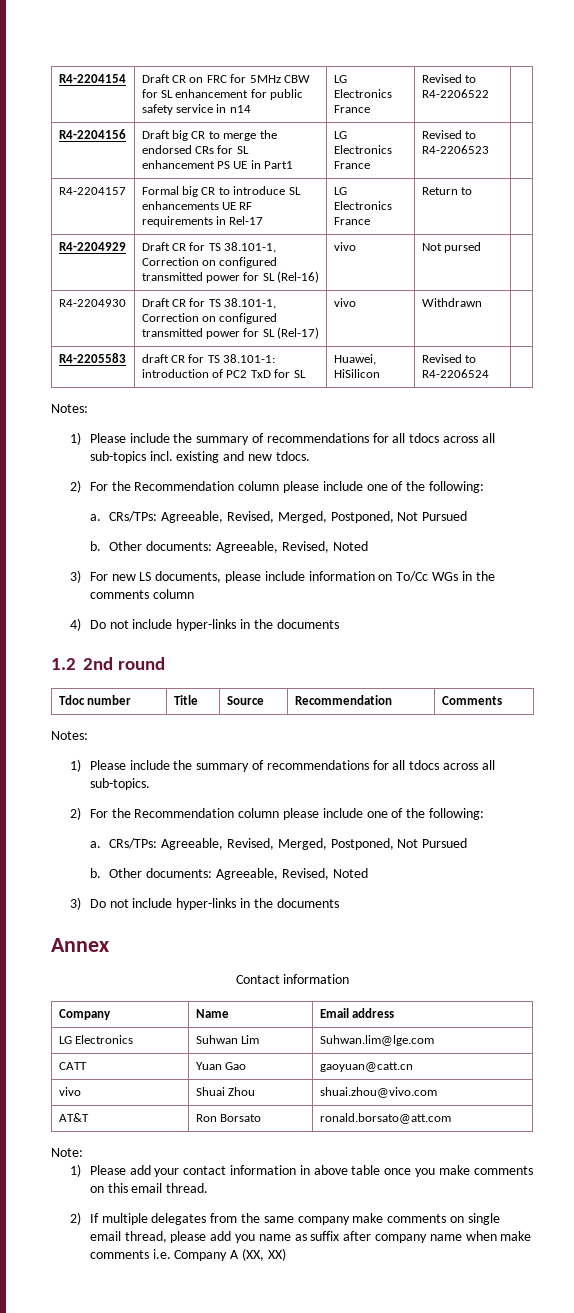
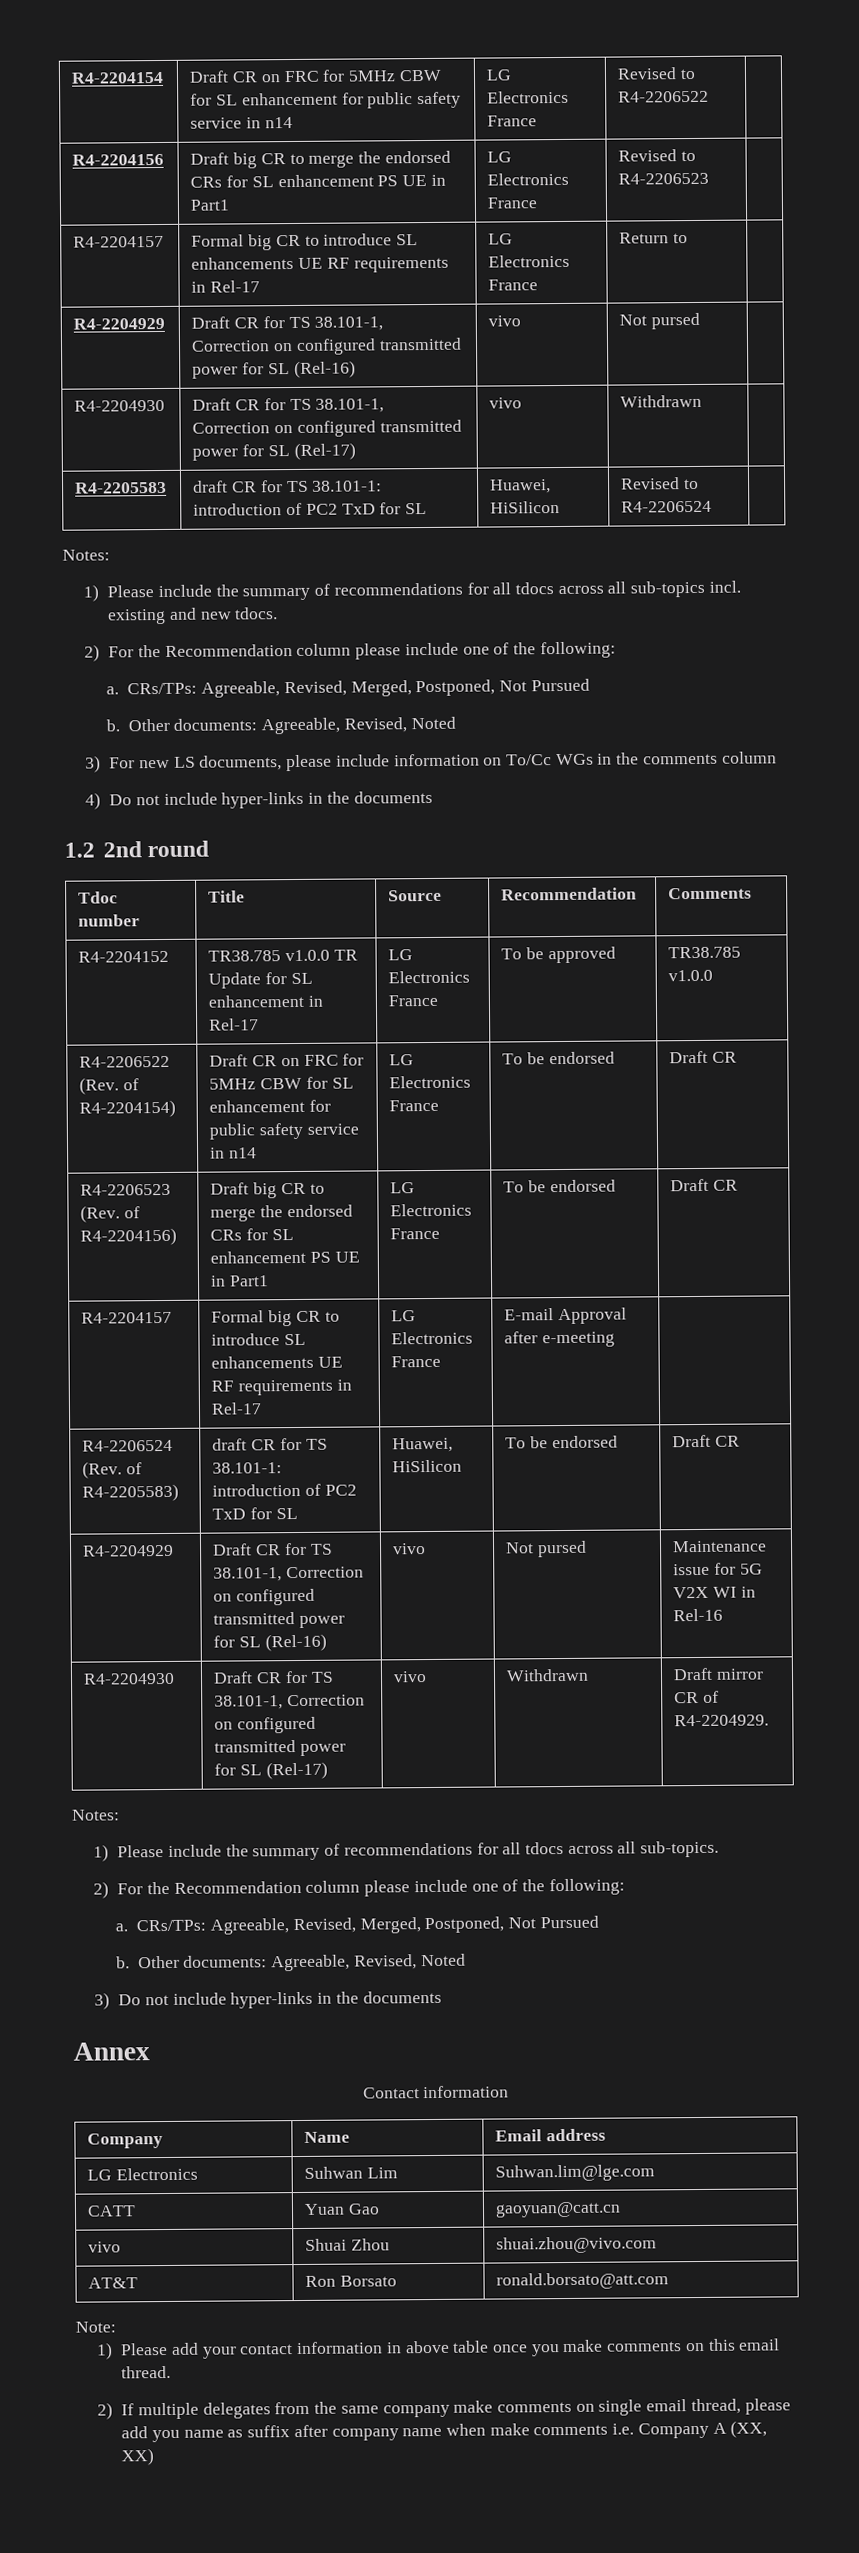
+ R4-2204152 | TR38.785 v1.0.0 TR Update for SL enhancement in Rel-17 | LG Electronics France | To be approved | TR38.785 v1.0.0
+ R4-2206522 (Rev. of R4-2204154) | Draft CR on FRC for 5MHz CBW for SL enhancement for public safety service in n14 | LG Electronics France | To be endorsed | Draft CR
+ R4-2206523 (Rev. of R4-2204156) | Draft big CR to merge the endorsed CRs for SL enhancement PS UE in Part1 | LG Electronics France | To be endorsed | Draft CR
+ R4-2204157 | Formal big CR to introduce SL enhancements UE RF requirements in Rel-17 | LG Electronics France | E-mail Approval after e-meeting |
+ R4-2206524 (Rev. of R4-2205583) | draft CR for TS 38.101-1: introduction of PC2 TxD for SL | Huawei, HiSilicon | To be endorsed | Draft CR
+ R4-2204929 | Draft CR for TS 38.101-1, Correction on configured transmitted power for SL (Rel-16) | vivo | Not pursed | Maintenance issue for 5G V2X WI in Rel-16
+ R4-2204930 | Draft CR for TS 38.101-1, Correction on configured transmitted power for SL (Rel-17) | vivo | Withdrawn | Draft mirror CR of R4-2204929.

